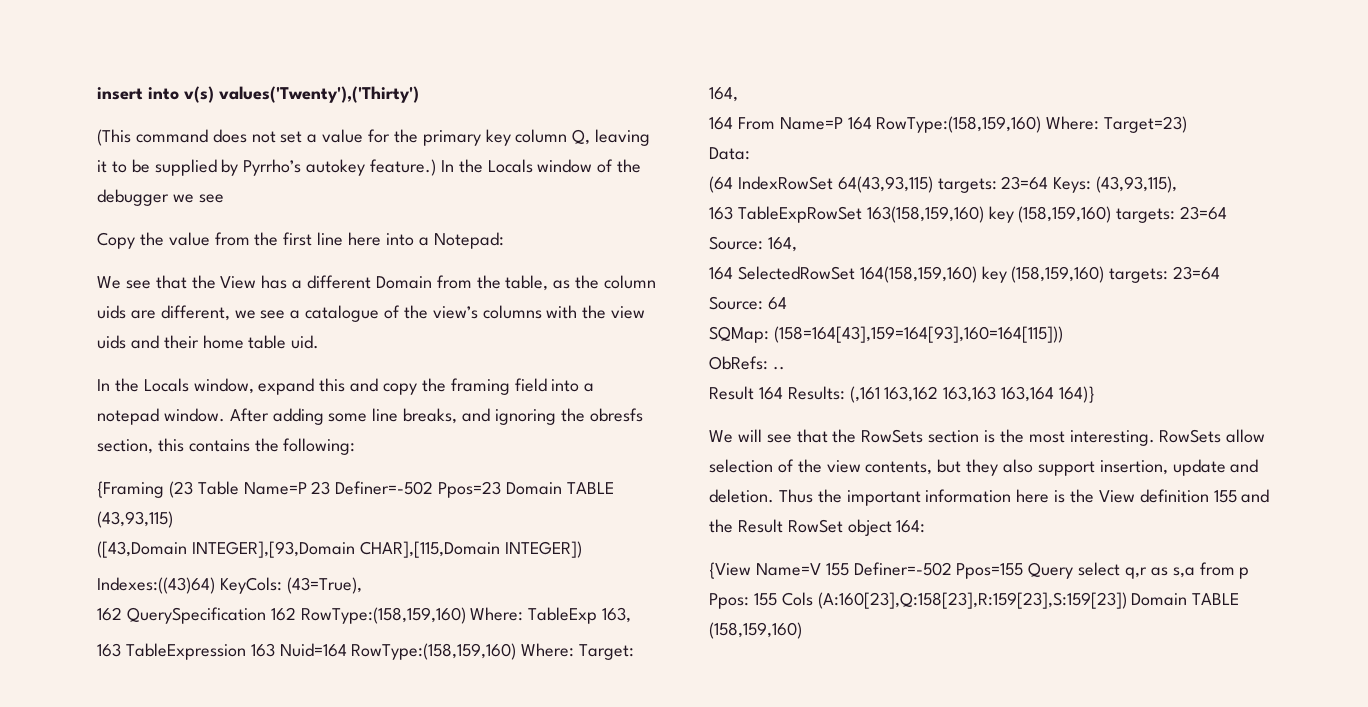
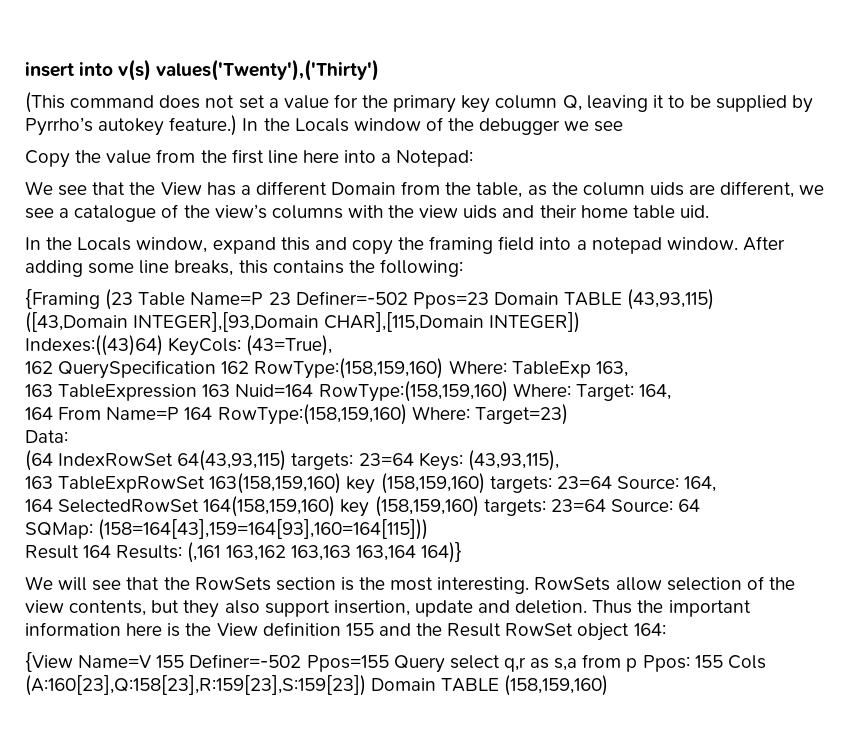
- After adding some line breaks, and ignoring the obresfs section, this contains the following:
+ After adding some line breaks, this contains the following:
- ObRefs: ..

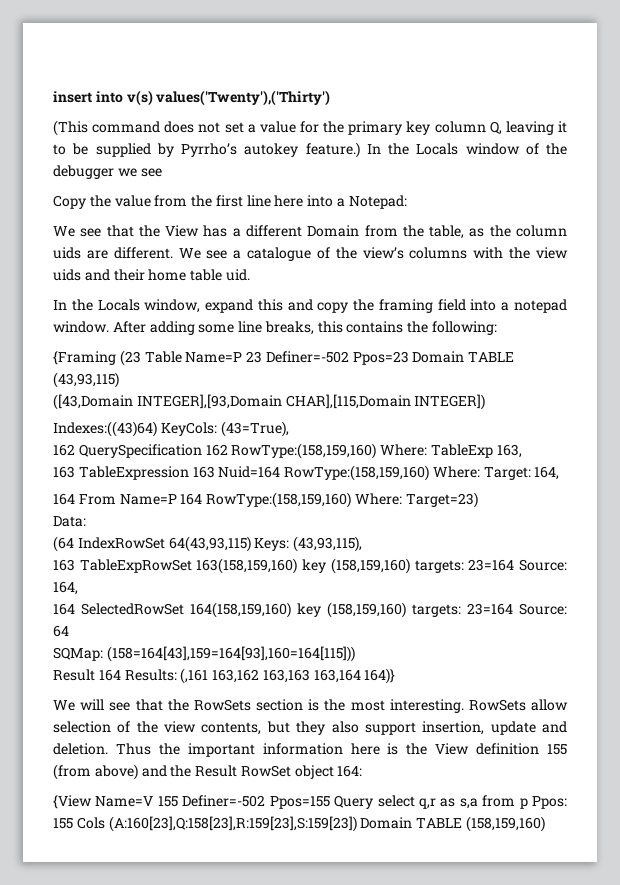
- We see that the View has a different Domain from the table, as the column uids are different, we see a catalogue of the view’s columns with the view uids and their home table uid.
+ We see that the View has a different Domain from the table, as the column uids are different. We see a catalogue of the view’s columns with the view uids and their home table uid.
- (64 IndexRowSet 64(43,93,115) targets: 23=64 Keys: (43,93,115),
+ (64 IndexRowSet 64(43,93,115) Keys: (43,93,115),
- 163 TableExpRowSet 163(158,159,160) key (158,159,160) targets: 23=64 Source: 164,
+ 163 TableExpRowSet 163(158,159,160) key (158,159,160) targets: 23=164 Source: 164,
- 164 SelectedRowSet 164(158,159,160) key (158,159,160) targets: 23=64 Source: 64
+ 164 SelectedRowSet 164(158,159,160) key (158,159,160) targets: 23=164 Source: 64
- Thus the important information here is the View definition 155 and the Result RowSet object 164:
+ Thus the important information here is the View definition 155 (from above) and the Result RowSet object 164:

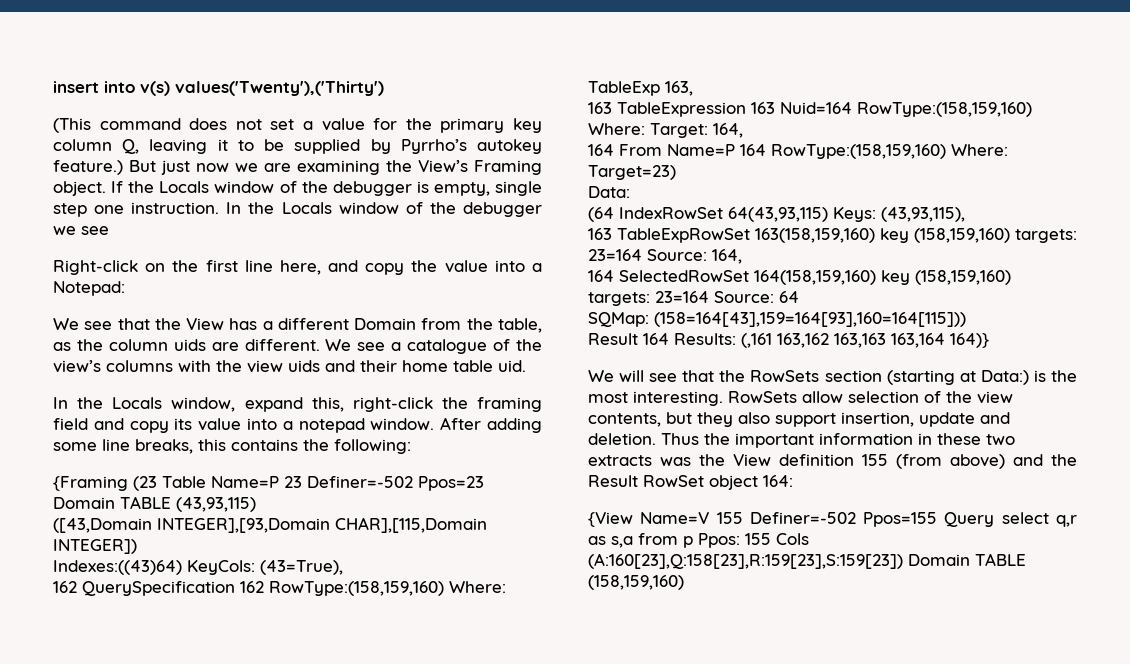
+ But just now we are examining the View’s Framing object. If the Locals window of the debugger is empty, single step one instruction.
- Copy the value from the first line here into a Notepad:
+ Right-click on the first line here, and copy the value into a Notepad:
- In the Locals window, expand this and copy the framing field into a notepad window.
+ In the Locals window, expand this, right-click the framing field and copy its value into a notepad window.
- We will see that the RowSets section is the most interesting.
+ We will see that the RowSets section (starting at Data:) is the most interesting.
- Thus the important information here is the View definition 155 (from above) and the Result RowSet object 164:
+ Thus the important information in these two extracts was the View definition 155 (from above) and the Result RowSet object 164:

